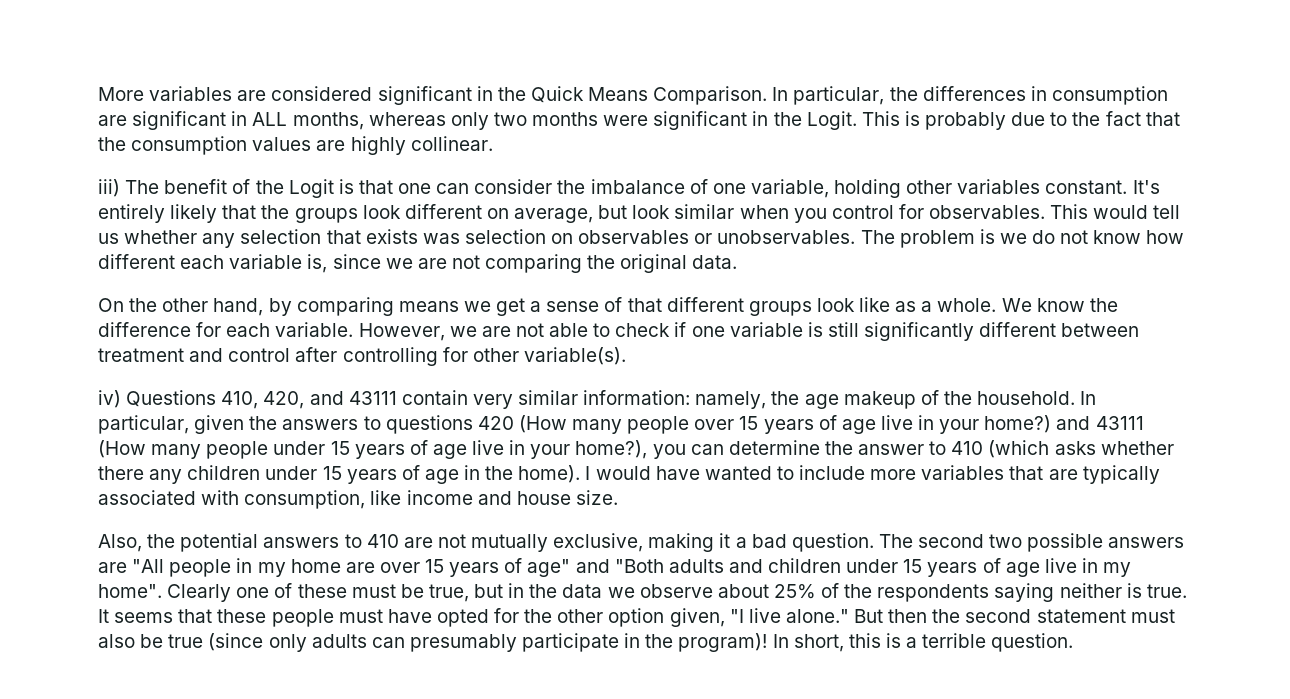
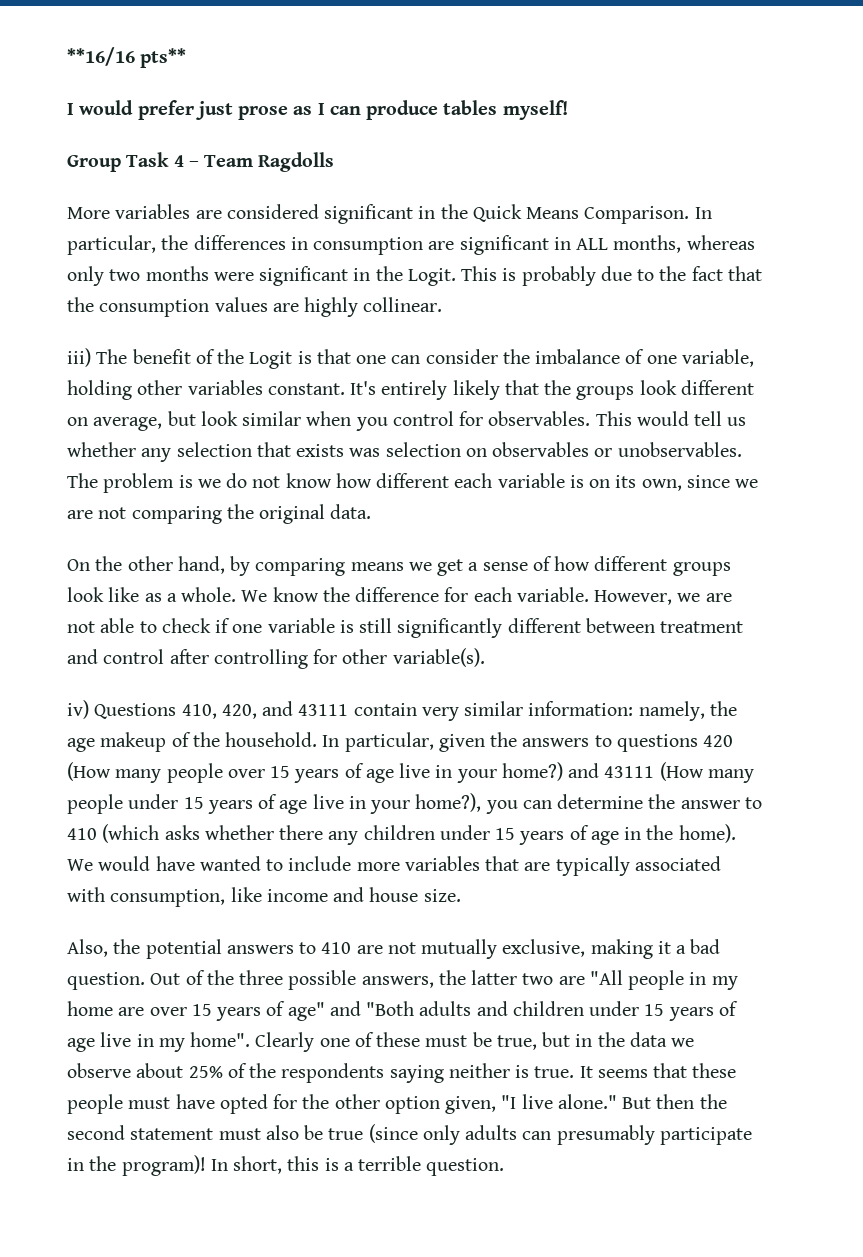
+ **16/16 pts**
+ I would prefer just prose as I can produce tables myself!
+ Group Task 4 – Team Ragdolls
- The problem is we do not know how different each variable is, since we are not comparing the original data.
+ The problem is we do not know how different each variable is on its own, since we are not comparing the original data.
- On the other hand, by comparing means we get a sense of that different groups look like as a whole.
+ On the other hand, by comparing means we get a sense of how different groups look like as a whole.
- I would have wanted to include more variables that are typically associated with consumption, like income and house size.
+ We would have wanted to include more variables that are typically associated with consumption, like income and house size.
- The second two possible answers are "All people in my home are over 15 years of age" and "Both adults and children under 15 years of age live in my home".
+ Out of the three possible answers, the latter two are "All people in my home are over 15 years of age" and "Both adults and children under 15 years of age live in my home".

